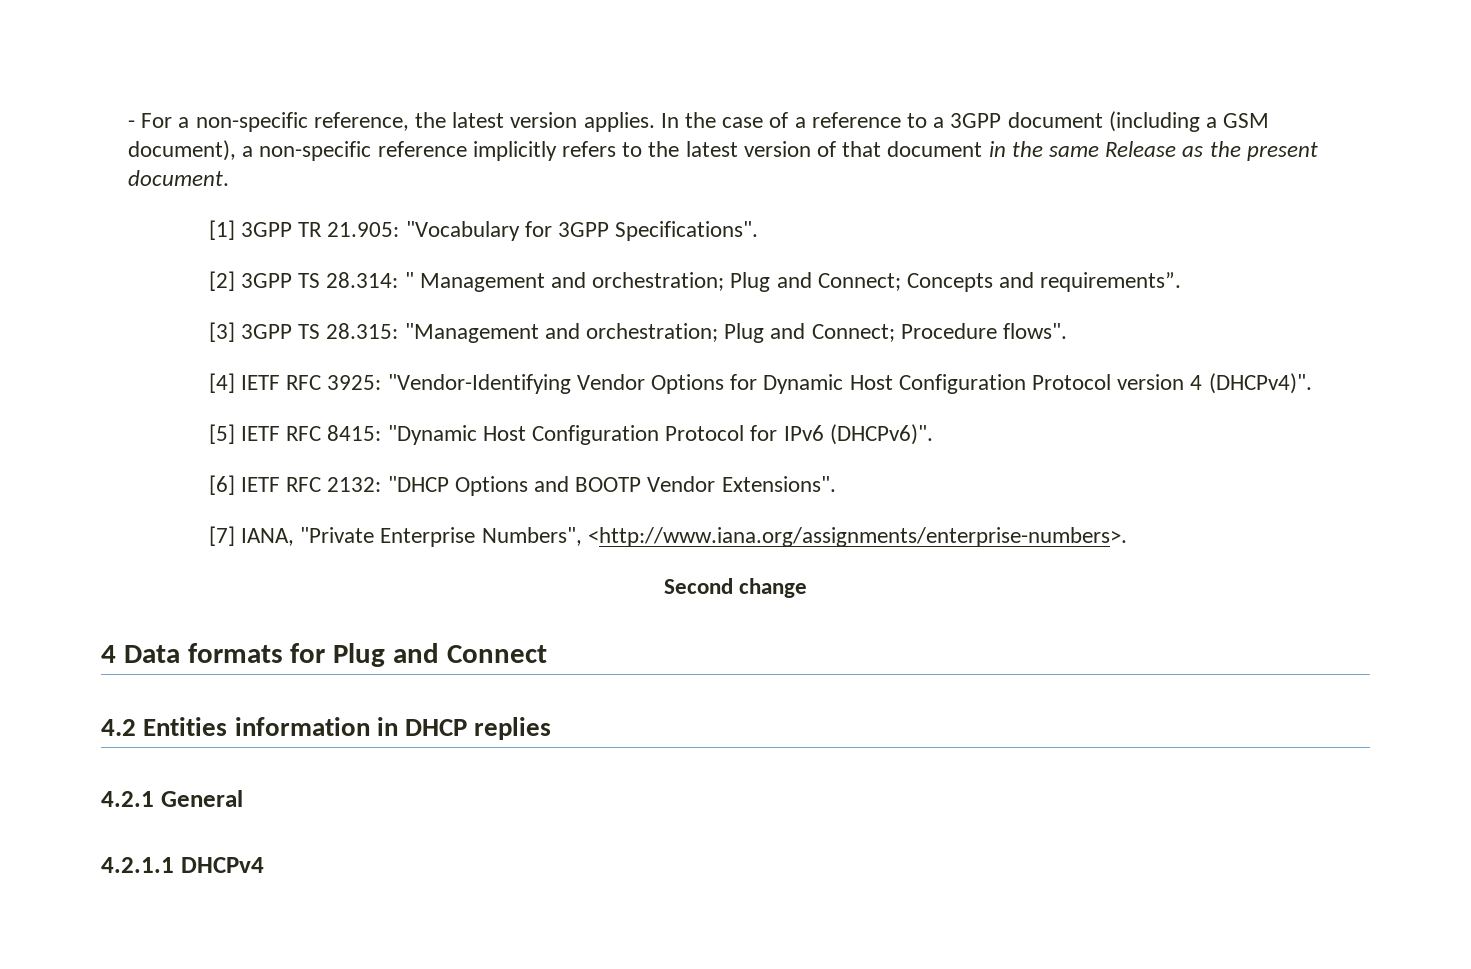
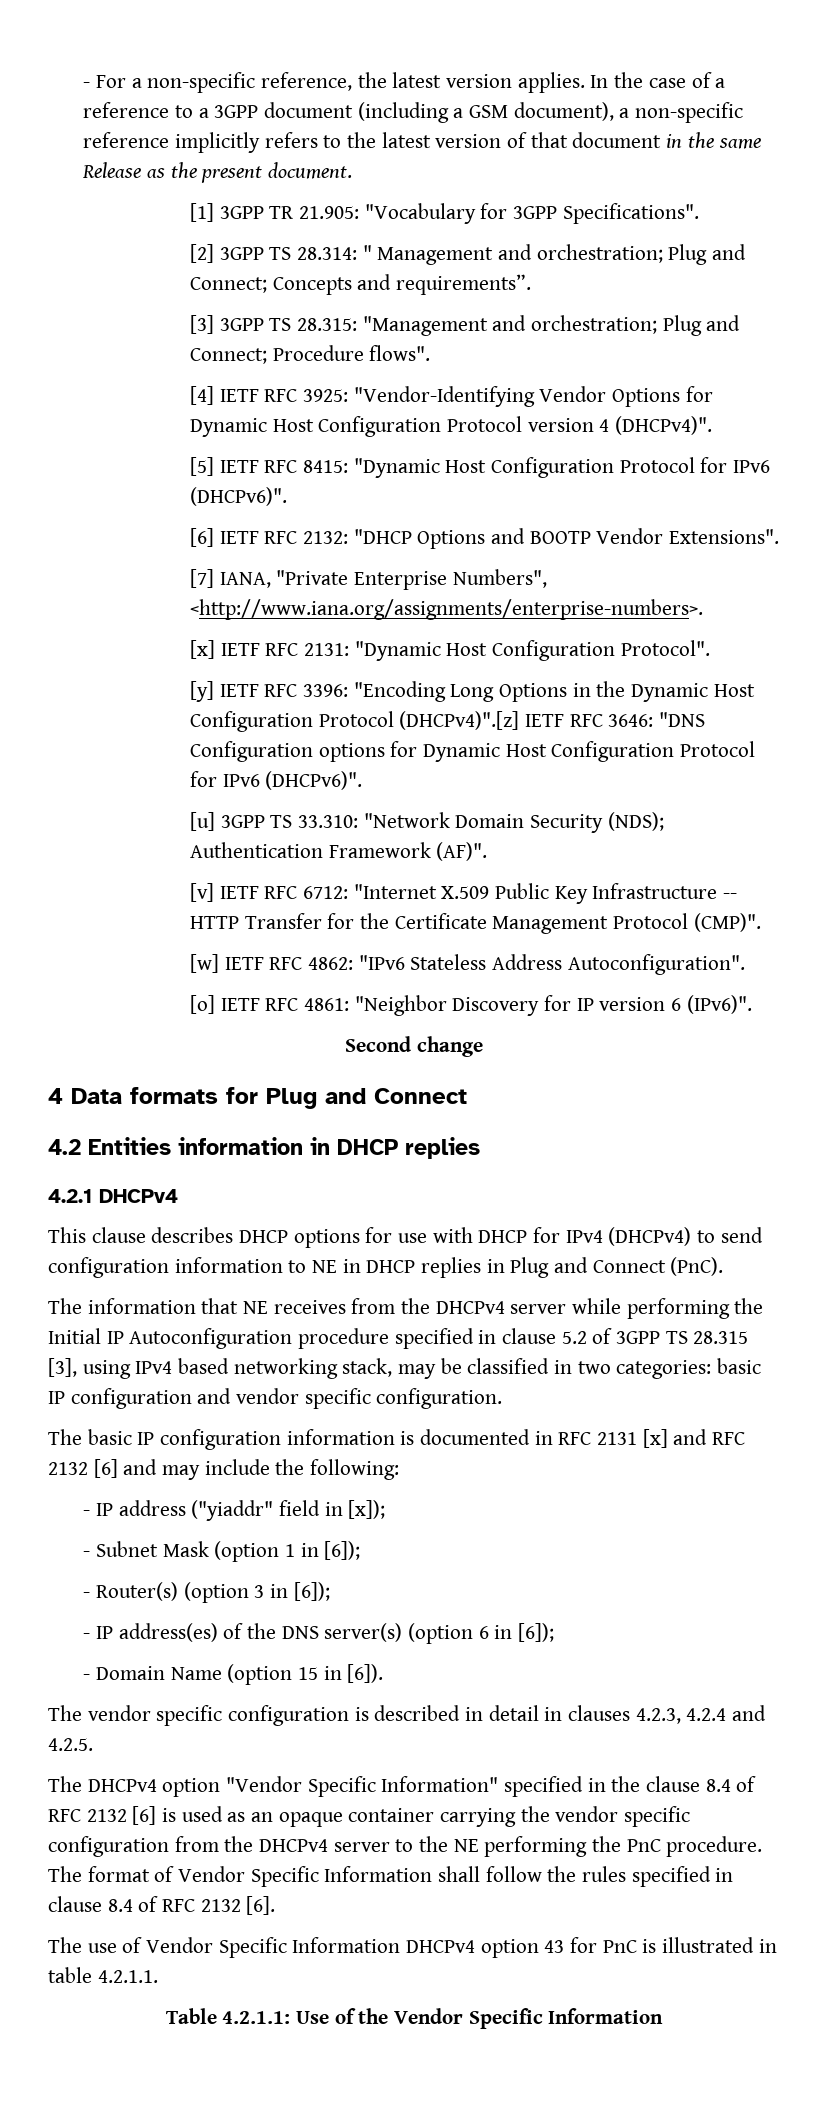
+ [x] IETF RFC 2131: "Dynamic Host Configuration Protocol".
+ [y] IETF RFC 3396: "Encoding Long Options in the Dynamic Host Configuration Protocol (DHCPv4)".[z] IETF RFC 3646: "DNS Configuration options for Dynamic Host Configuration Protocol for IPv6 (DHCPv6)".
+ [u] 3GPP TS 33.310: "Network Domain Security (NDS); Authentication Framework (AF)".
+ [v] IETF RFC 6712: "Internet X.509 Public Key Infrastructure -- HTTP Transfer for the Certificate Management Protocol (CMP)".
+ [w] IETF RFC 4862: "IPv6 Stateless Address Autoconfiguration".
+ [o] IETF RFC 4861: "Neighbor Discovery for IP version 6 (IPv6)".
- 4.2.1 General
- 4.2.1.1 DHCPv4
+ 4.2.1 DHCPv4
+ This clause describes DHCP options for use with DHCP for IPv4 (DHCPv4) to send configuration information to NE in DHCP replies in Plug and Connect (PnC).
+ The information that NE receives from the DHCPv4 server while performing the Initial IP Autoconfiguration procedure specified in clause 5.2 of 3GPP TS 28.315 [3], using IPv4 based networking stack, may be classified in two categories: basic IP configuration and vendor specific configuration.
+ The basic IP configuration information is documented in RFC 2131 [x] and RFC 2132 [6] and may include the following:
+ - IP address ("yiaddr" field in [x]);
+ - Subnet Mask (option 1 in [6]);
+ - Router(s) (option 3 in [6]);
+ - IP address(es) of the DNS server(s) (option 6 in [6]);
+ - Domain Name (option 15 in [6]).
+ The vendor specific configuration is described in detail in clauses 4.2.3, 4.2.4 and 4.2.5.
+ The DHCPv4 option "Vendor Specific Information" specified in the clause 8.4 of RFC 2132 [6] is used as an opaque container carrying the vendor specific configuration from the DHCPv4 server to the NE performing the PnC procedure. The format of Vendor Specific Information shall follow the rules specified in clause 8.4 of RFC 2132 [6].
+ The use of Vendor Specific Information DHCPv4 option 43 for PnC is illustrated in table 4.2.1.1.
+ Table 4.2.1.1: Use of the Vendor Specific Information

